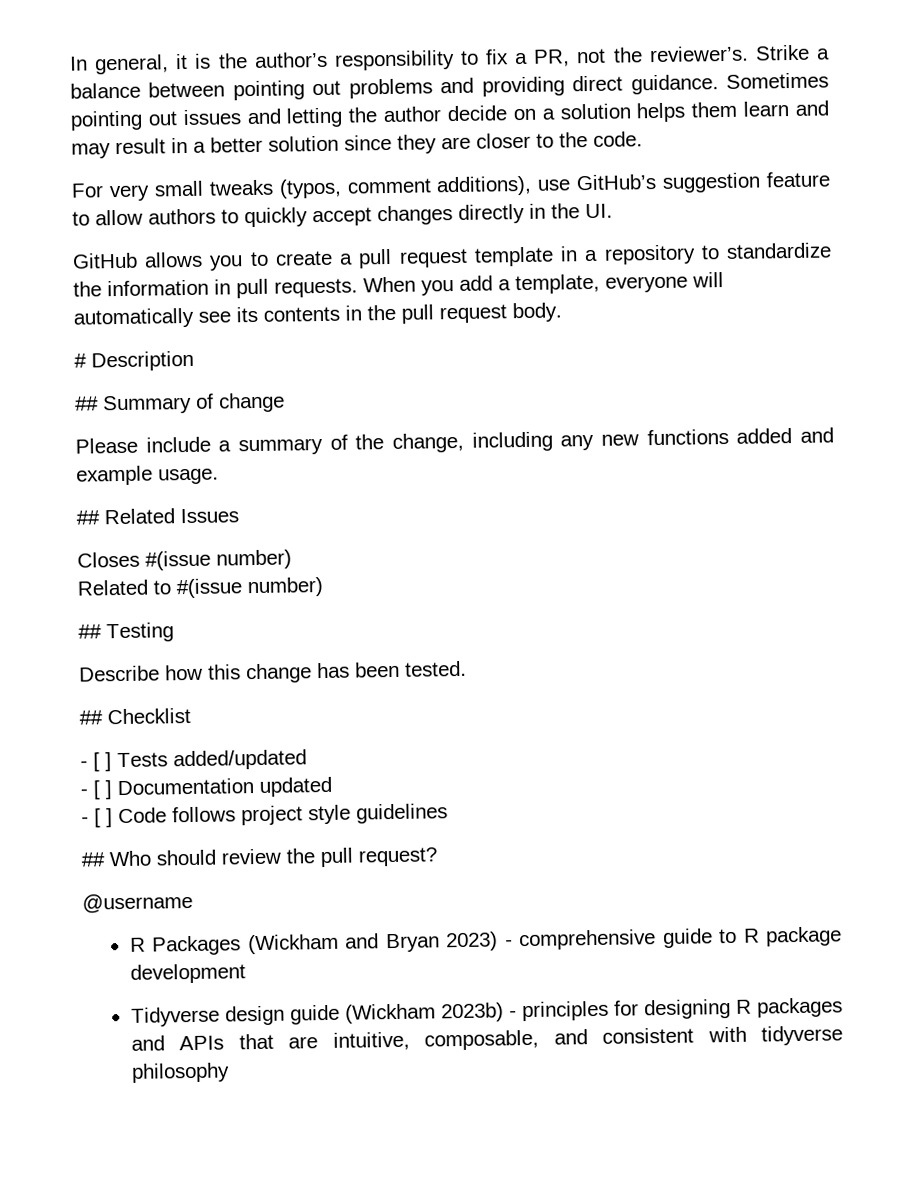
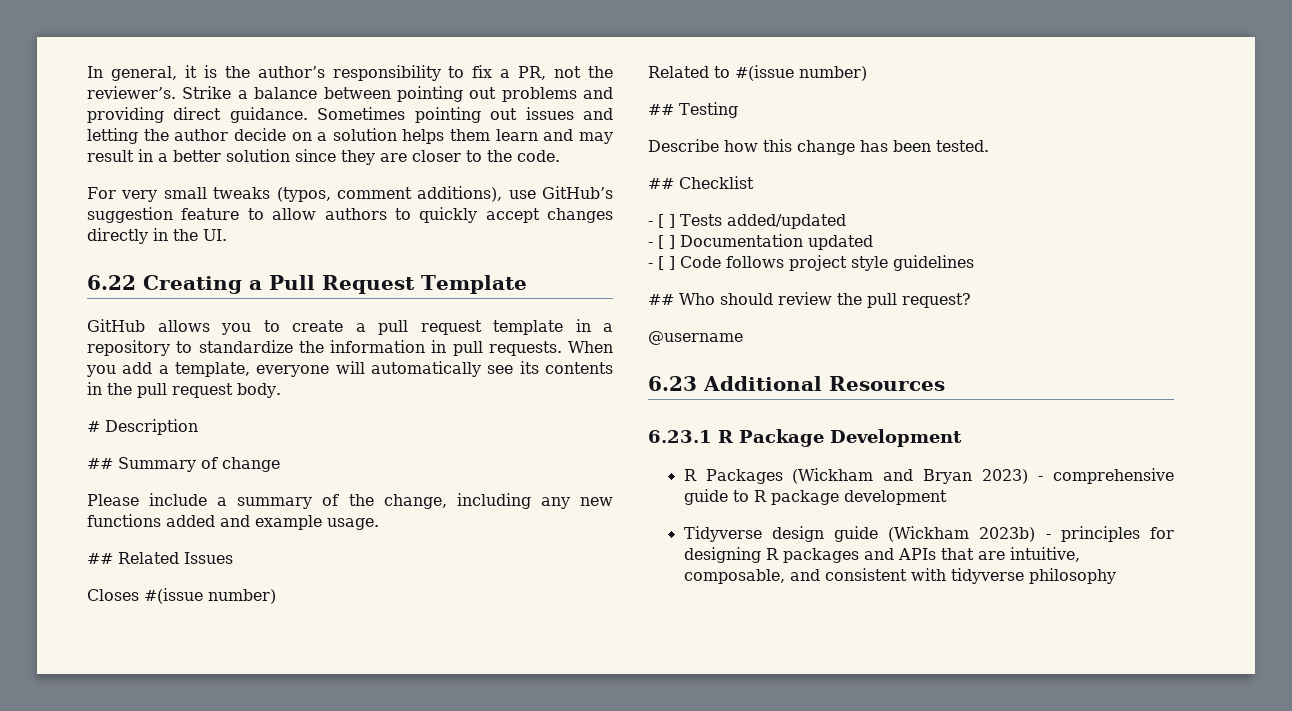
+ 6.22 Creating a Pull Request Template
+ 6.23 Additional Resources
+ 6.23.1 R Package Development

